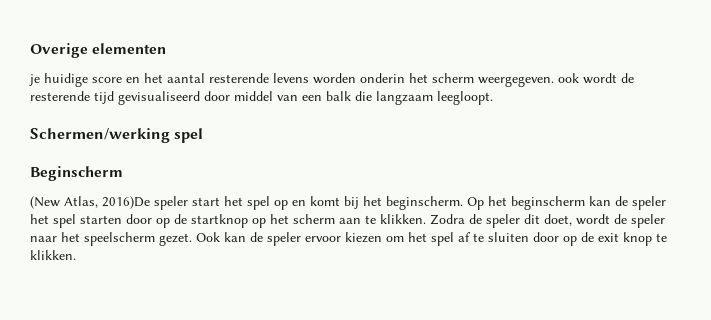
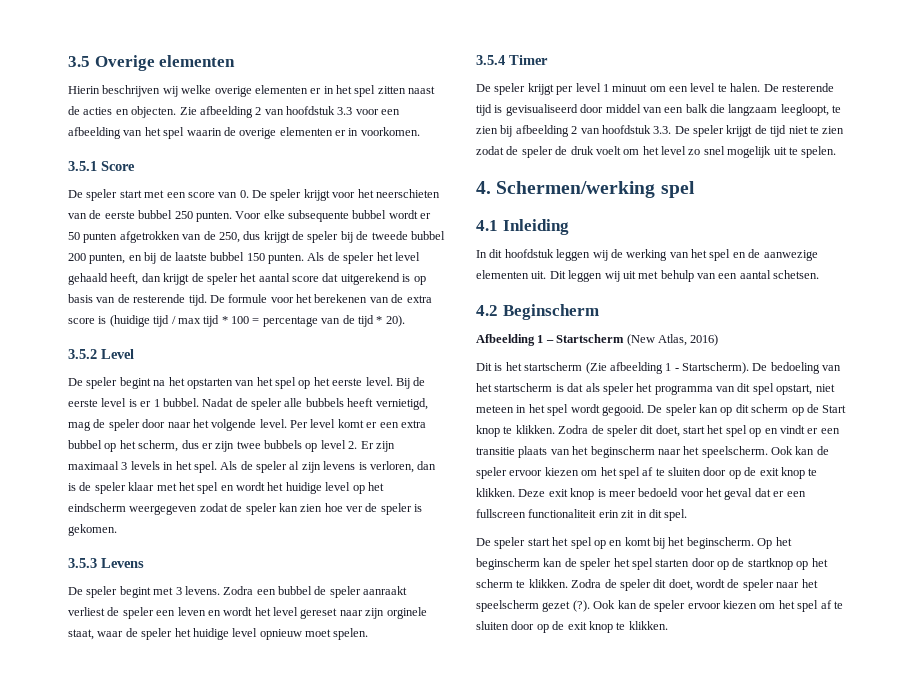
- Overige elementen
+ 3.5 Overige elementen
- je huidige score en het aantal resterende levens worden onderin het scherm weergegeven. ook wordt de resterende tijd gevisualiseerd door middel van een balk die langzaam leegloopt.
- Schermen/werking spel
- Beginscherm
- (New Atlas, 2016)De speler start het spel op en komt bij het beginscherm.
+ Hierin beschrijven wij welke overige elementen er in het spel zitten naast de acties en objecten. Zie afbeelding 2 van hoofdstuk 3.3 voor een afbeelding van het spel waarin de overige elementen er in voorkomen.
+ 3.5.1 Score
+ De speler start met een score van 0. De speler krijgt voor het neerschieten van de eerste bubbel 250 punten. Voor elke subsequente bubbel wordt er 50 punten afgetrokken van de 250, dus krijgt de speler bij de tweede bubbel 200 punten, en bij de laatste bubbel 150 punten. Als de speler het level gehaald heeft, dan krijgt de speler het aantal score dat uitgerekend is op basis van de resterende tijd. De formule voor het berekenen van de extra score is (huidige tijd / max tijd * 100 = percentage van de tijd * 20).
+ 3.5.2 Level
+ De speler begint na het opstarten van het spel op het eerste level. Bij de eerste level is er 1 bubbel. Nadat de speler alle bubbels heeft vernietigd, mag de speler door naar het volgende level. Per level komt er een extra bubbel op het scherm, dus er zijn twee bubbels op level 2. Er zijn maximaal 3 levels in het spel. Als de speler al zijn levens is verloren, dan is de speler klaar met het spel en wordt het huidige level op het eindscherm weergegeven zodat de speler kan zien hoe ver de speler is gekomen.
+ 3.5.3 Levens
+ De speler begint met 3 levens. Zodra een bubbel de speler aanraakt verliest de speler een leven en wordt het level gereset naar zijn orginele staat, waar de speler het huidige level opnieuw moet spelen.
+ 3.5.4 Timer
+ De speler krijgt per level 1 minuut om een level te halen. De resterende tijd is gevisualiseerd door middel van een balk die langzaam leegloopt, te zien bij afbeelding 2 van hoofdstuk 3.3. De speler krijgt de tijd niet te zien zodat de speler de druk voelt om het level zo snel mogelijk uit te spelen.
+ 4. Schermen/werking spel
+ 4.1 Inleiding
+ In dit hoofdstuk leggen wij de werking van het spel en de aanwezige elementen uit. Dit leggen wij uit met behulp van een aantal schetsen.
+ 4.2 Beginscherm
+ Afbeelding 1 – Startscherm (New Atlas, 2016)
+ Dit is het startscherm (Zie afbeelding 1 - Startscherm). De bedoeling van het startscherm is dat als speler het programma van dit spel opstart, niet meteen in het spel wordt gegooid. De speler kan op dit scherm op de Start knop te klikken. Zodra de speler dit doet, start het spel op en vindt er een transitie plaats van het beginscherm naar het speelscherm. Ook kan de speler ervoor kiezen om het spel af te sluiten door op de exit knop te klikken. Deze exit knop is meer bedoeld voor het geval dat er een fullscreen functionaliteit erin zit in dit spel.
+ De speler start het spel op en komt bij het beginscherm.
- Op het beginscherm kan de speler het spel starten door op de startknop op het scherm aan te klikken.
+ Op het beginscherm kan de speler het spel starten door op de startknop op het scherm te klikken.
- Zodra de speler dit doet, wordt de speler naar het speelscherm gezet.
+ Zodra de speler dit doet, wordt de speler naar het speelscherm gezet (?).

